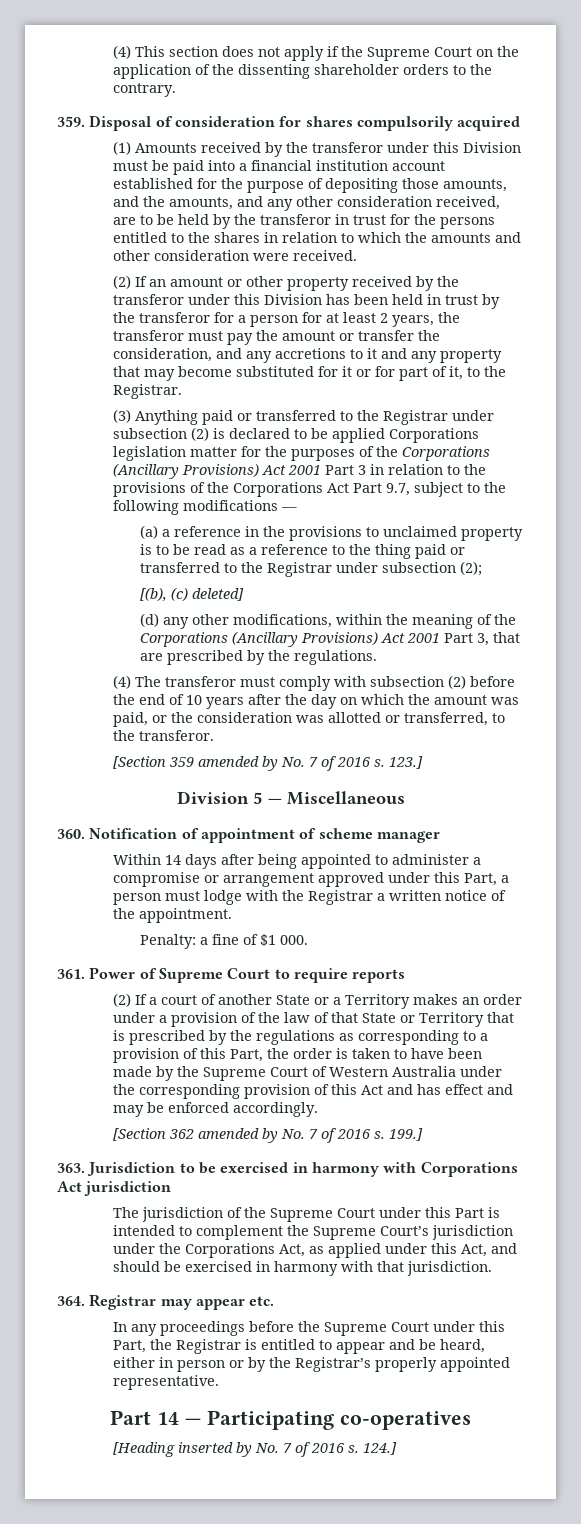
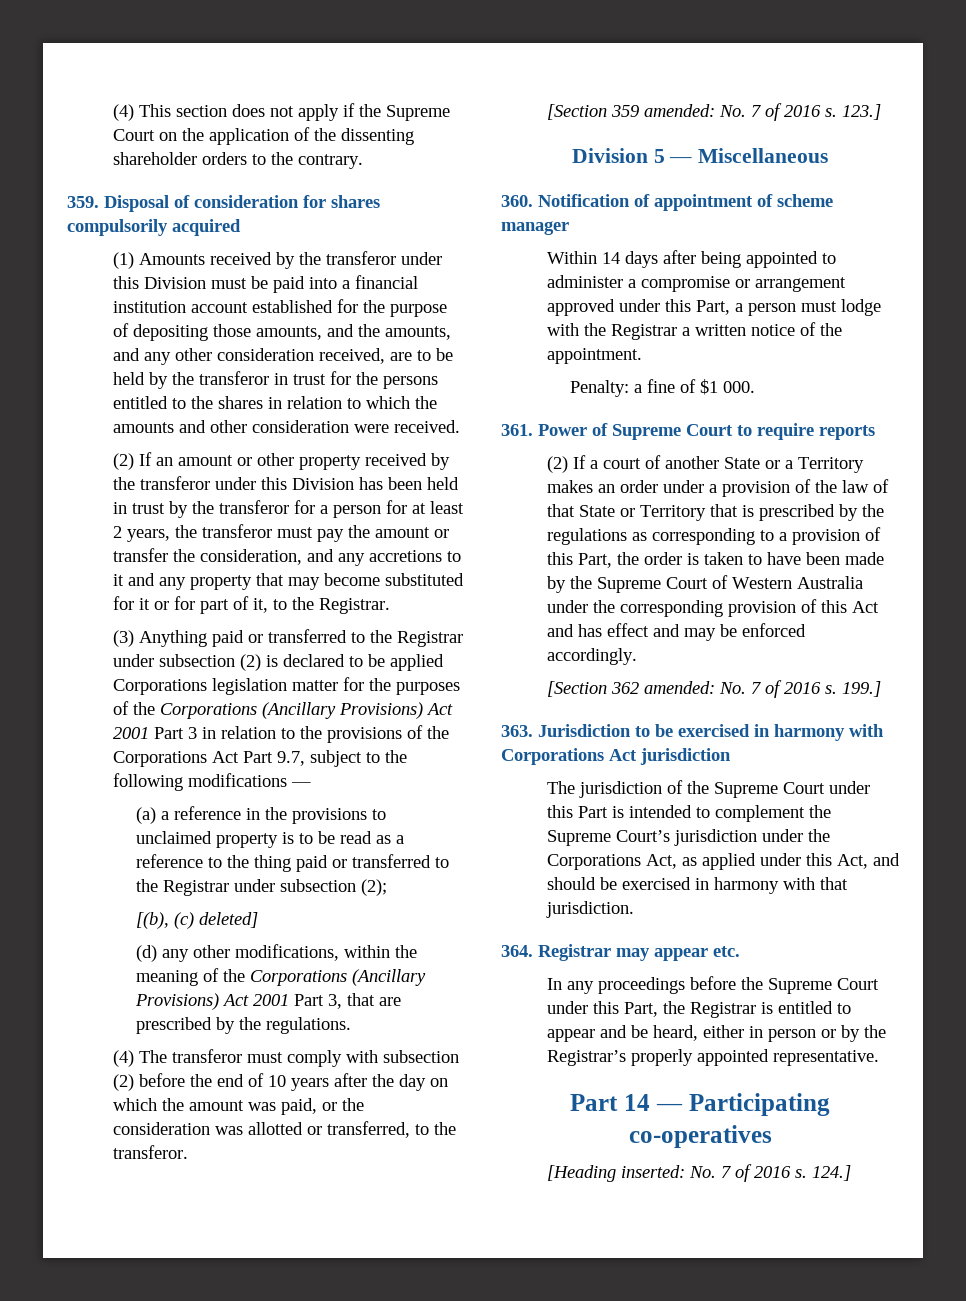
- [Section 359 amended by No. 7 of 2016 s.
+ [Section 359 amended: No. 7 of 2016 s.
- [Section 362 amended by No. 7 of 2016 s.
+ [Section 362 amended: No. 7 of 2016 s.
- [Heading inserted by No. 7 of 2016 s.
+ [Heading inserted: No. 7 of 2016 s.

